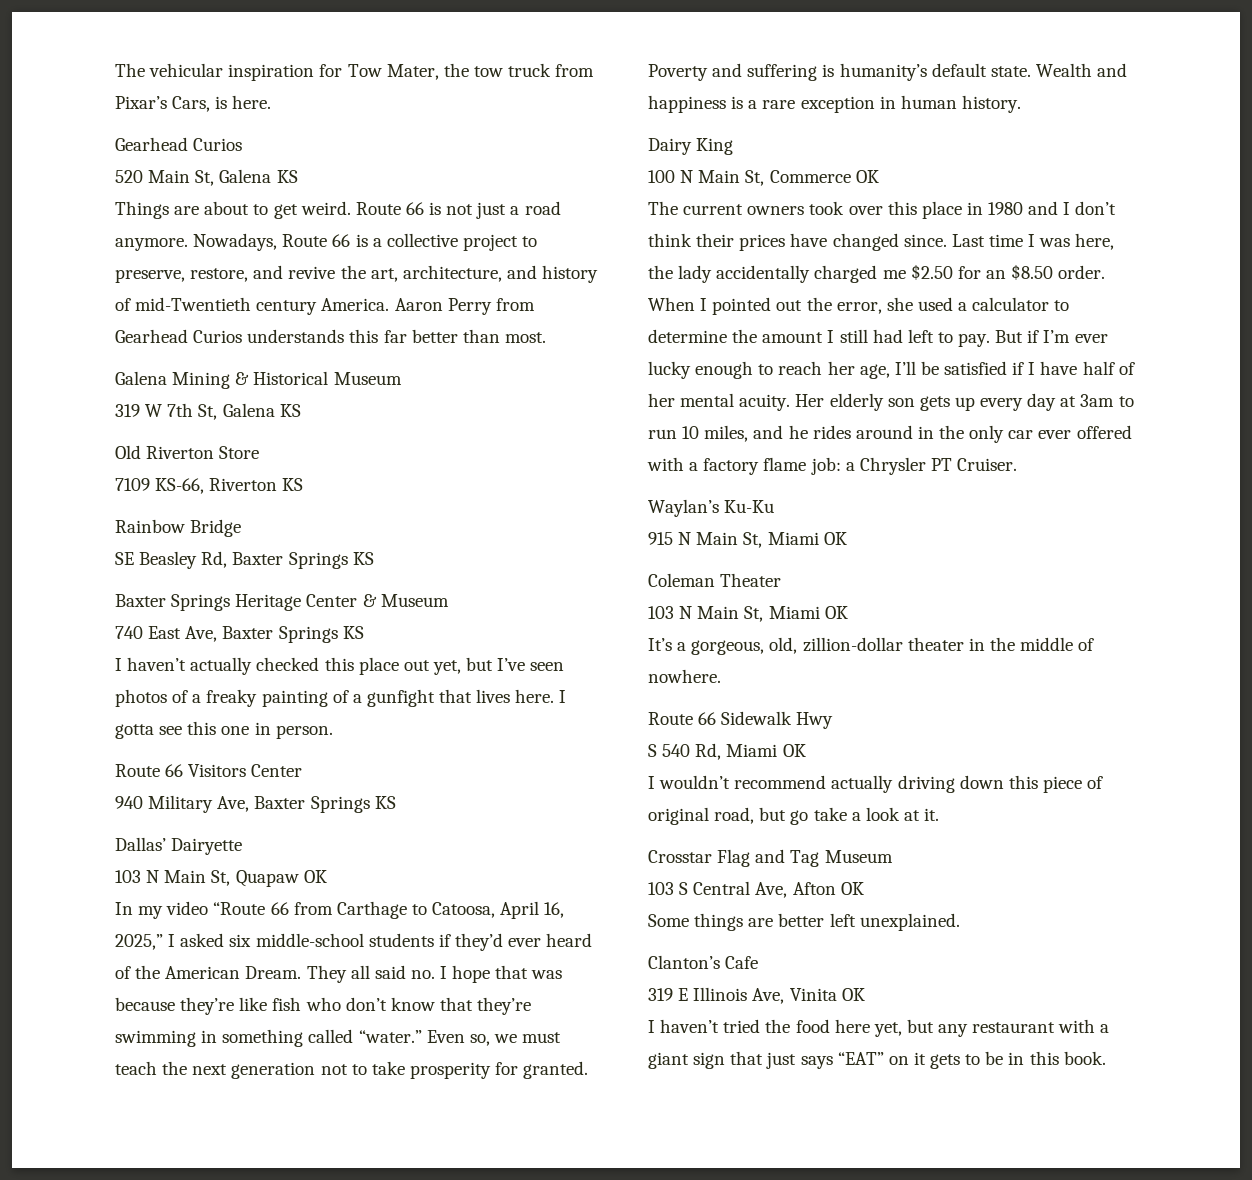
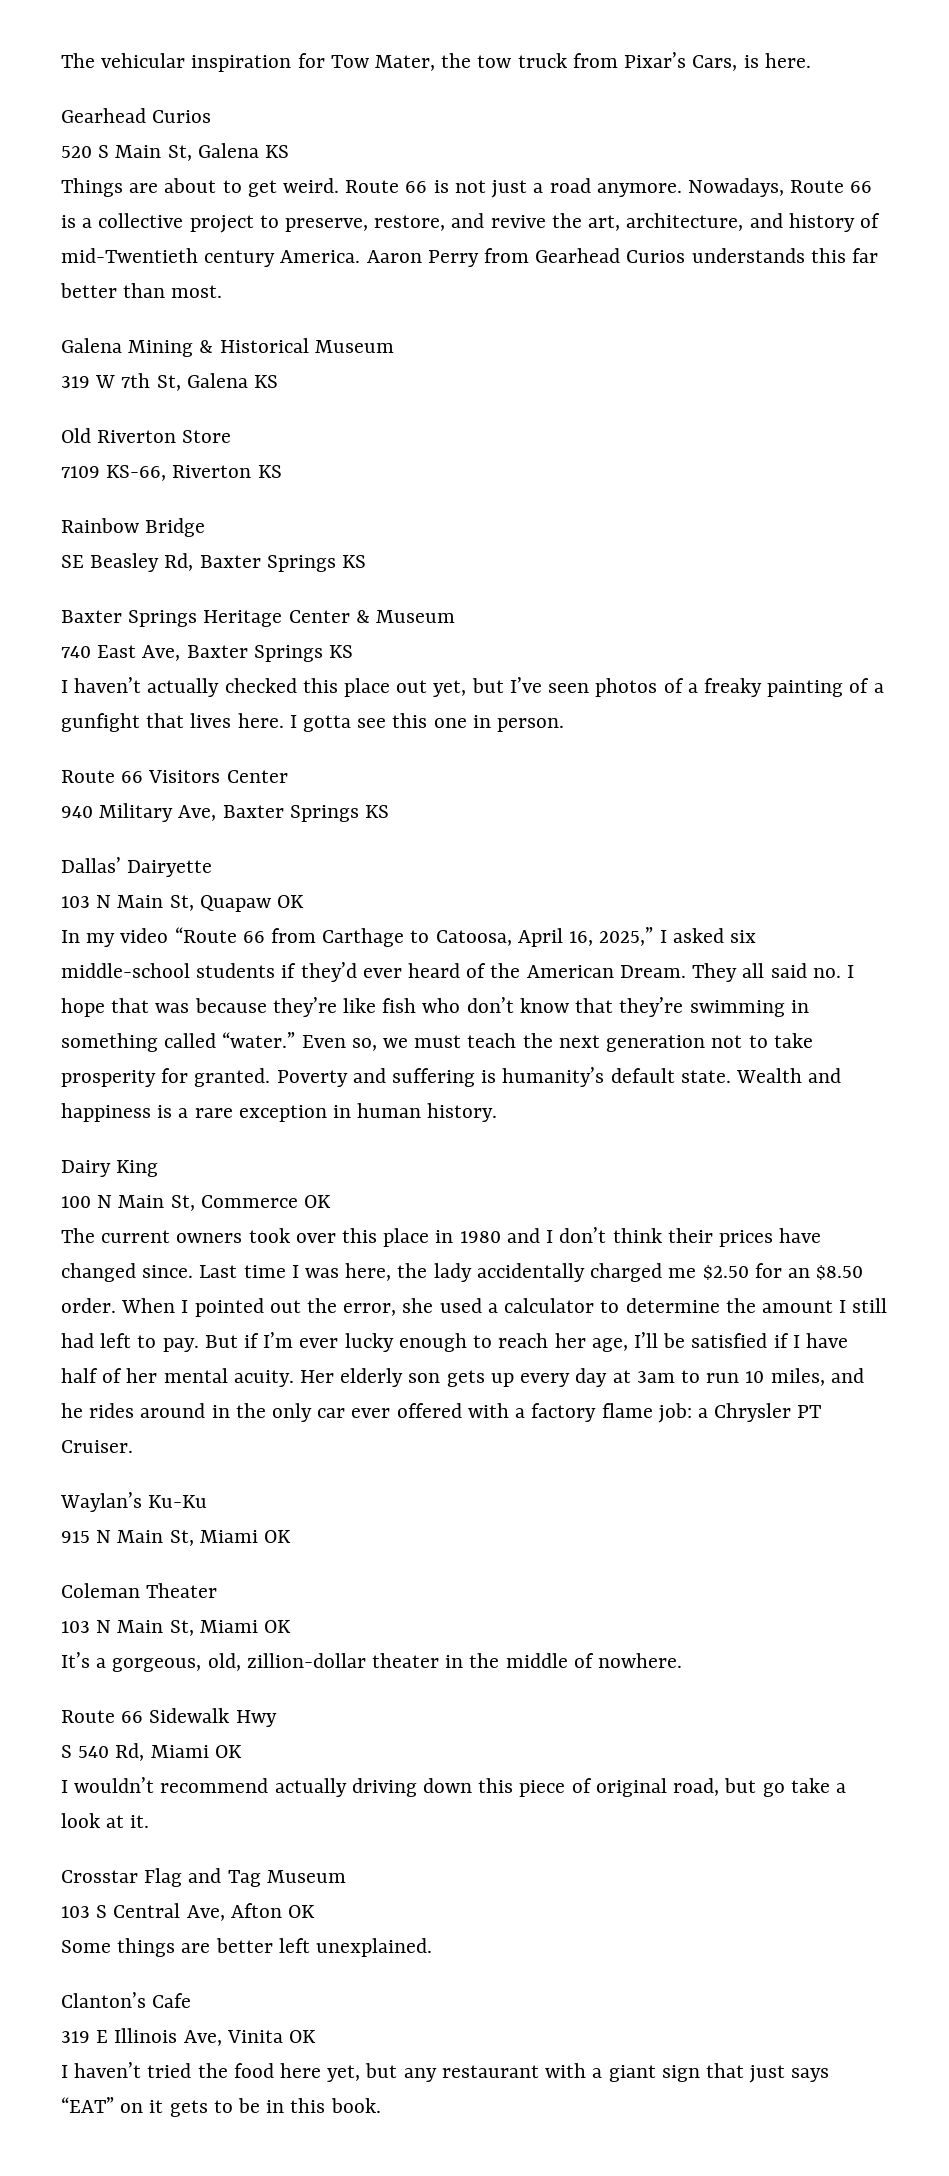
- 520 Main St, Galena KS
+ 520 S Main St, Galena KS

